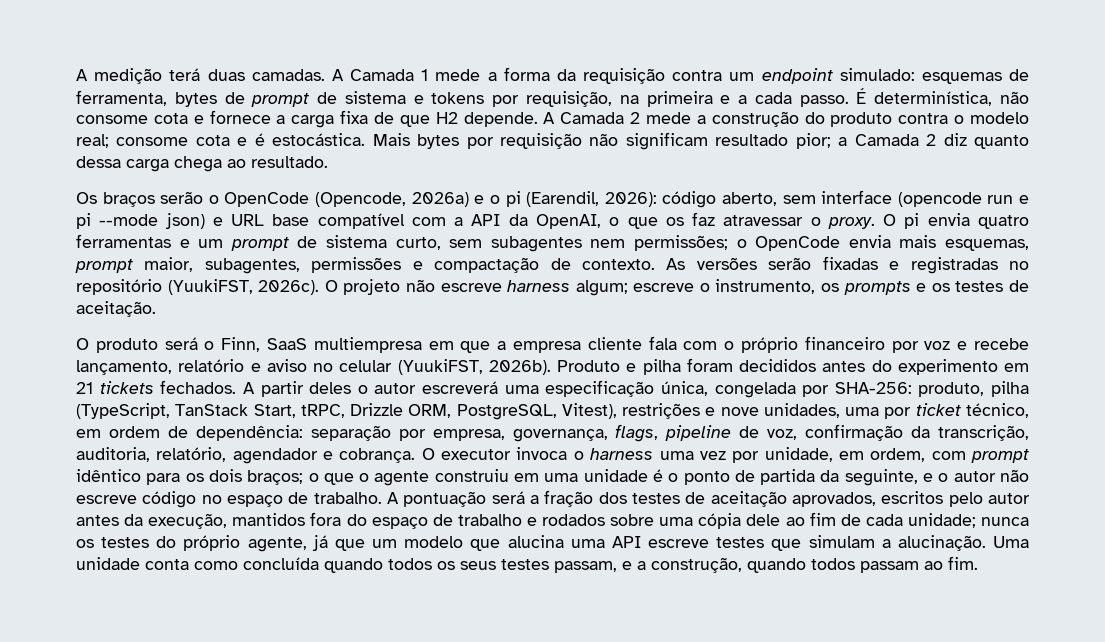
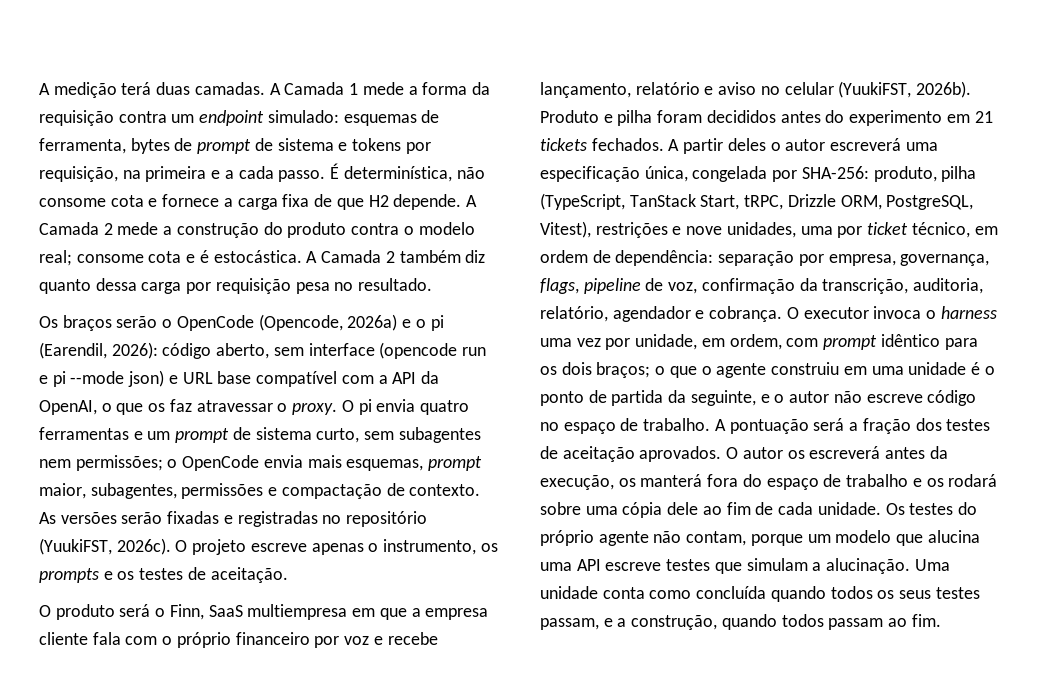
- Mais bytes por requisição não significam resultado pior; a Camada 2 diz quanto dessa carga chega ao resultado.
+ A Camada 2 também diz quanto dessa carga por requisição pesa no resultado.
- O projeto não escreve harness algum; escreve o instrumento, os prompts e os testes de aceitação.
+ O projeto escreve apenas o instrumento, os prompts e os testes de aceitação.
- A pontuação será a fração dos testes de aceitação aprovados, escritos pelo autor antes da execução, mantidos fora do espaço de trabalho e rodados sobre uma cópia dele ao fim de cada unidade; nunca os testes do próprio agente, já que um modelo que alucina uma API escreve testes que simulam a alucinação.
+ A pontuação será a fração dos testes de aceitação aprovados. O autor os escreverá antes da execução, os manterá fora do espaço de trabalho e os rodará sobre uma cópia dele ao fim de cada unidade. Os testes do próprio agente não contam, porque um modelo que alucina uma API escreve testes que simulam a alucinação.

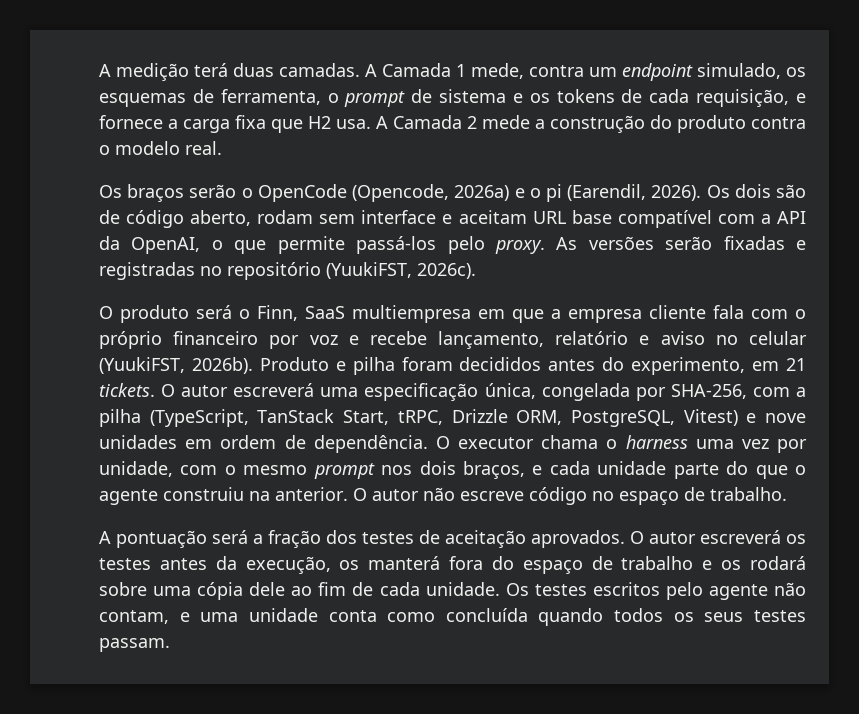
- A Camada 1 mede a forma da requisição contra um endpoint simulado: esquemas de ferramenta, bytes de prompt de sistema e tokens por requisição, na primeira e a cada passo. É determinística, não consome cota e fornece a carga fixa de que H2 depende.
+ A Camada 1 mede, contra um endpoint simulado, os esquemas de ferramenta, o prompt de sistema e os tokens de cada requisição, e fornece a carga fixa que H2 usa.
- A Camada 2 mede a construção do produto contra o modelo real; consome cota e é estocástica. A Camada 2 também diz quanto dessa carga por requisição pesa no resultado.
+ A Camada 2 mede a construção do produto contra o modelo real.
- Os braços serão o OpenCode (Opencode, 2026a) e o pi (Earendil, 2026): código aberto, sem interface (opencode run e pi --mode json) e URL base compatível com a API da OpenAI, o que os faz atravessar o proxy. O pi envia quatro ferramentas e um prompt de sistema curto, sem subagentes nem permissões; o OpenCode envia mais esquemas, prompt maior, subagentes, permissões e compactação de contexto.
+ Os braços serão o OpenCode (Opencode, 2026a) e o pi (Earendil, 2026). Os dois são de código aberto, rodam sem interface e aceitam URL base compatível com a API da OpenAI, o que permite passá-los pelo proxy.
- O projeto escreve apenas o instrumento, os prompts e os testes de aceitação.
- Produto e pilha foram decididos antes do experimento em 21 tickets fechados. A partir deles o autor escreverá uma especificação única, congelada por SHA-256: produto, pilha (TypeScript, TanStack Start, tRPC, Drizzle ORM, PostgreSQL, Vitest), restrições e nove unidades, uma por ticket técnico, em ordem de dependência: separação por empresa, governança, flags, pipeline de voz, confirmação da transcrição, auditoria, relatório, agendador e cobrança.
+ Produto e pilha foram decididos antes do experimento, em 21 tickets. O autor escreverá uma especificação única, congelada por SHA-256, com a pilha (TypeScript, TanStack Start, tRPC, Drizzle ORM, PostgreSQL, Vitest) e nove unidades em ordem de dependência.
- O executor invoca o harness uma vez por unidade, em ordem, com prompt idêntico para os dois braços; o que o agente construiu em uma unidade é o ponto de partida da seguinte, e o autor não escreve código no espaço de trabalho. A pontuação será a fração dos testes de aceitação aprovados.
+ O executor chama o harness uma vez por unidade, com o mesmo prompt nos dois braços, e cada unidade parte do que o agente construiu na anterior. O autor não escreve código no espaço de trabalho.
+ A pontuação será a fração dos testes de aceitação aprovados.
- O autor os escreverá antes da execução, os manterá fora do espaço de trabalho e os rodará sobre uma cópia dele ao fim de cada unidade.
+ O autor escreverá os testes antes da execução, os manterá fora do espaço de trabalho e os rodará sobre uma cópia dele ao fim de cada unidade.
- Os testes do próprio agente não contam, porque um modelo que alucina uma API escreve testes que simulam a alucinação. Uma unidade conta como concluída quando todos os seus testes passam, e a construção, quando todos passam ao fim.
+ Os testes escritos pelo agente não contam, e uma unidade conta como concluída quando todos os seus testes passam.

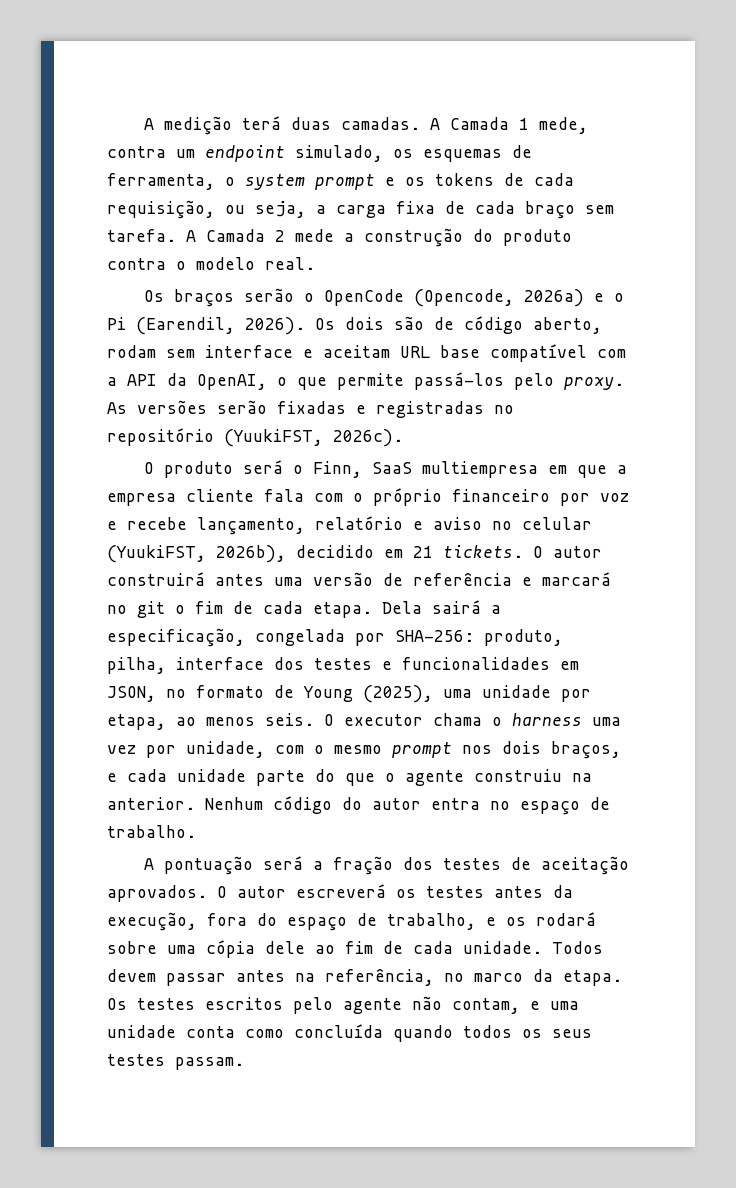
- A Camada 1 mede, contra um endpoint simulado, os esquemas de ferramenta, o prompt de sistema e os tokens de cada requisição, e fornece a carga fixa que H2 usa.
+ A Camada 1 mede, contra um endpoint simulado, os esquemas de ferramenta, o system prompt e os tokens de cada requisição, ou seja, a carga fixa de cada braço sem tarefa.
- Os braços serão o OpenCode (Opencode, 2026a) e o pi (Earendil, 2026).
+ Os braços serão o OpenCode (Opencode, 2026a) e o Pi (Earendil, 2026).
- O produto será o Finn, SaaS multiempresa em que a empresa cliente fala com o próprio financeiro por voz e recebe lançamento, relatório e aviso no celular (YuukiFST, 2026b). Produto e pilha foram decididos antes do experimento, em 21 tickets.
+ O produto será o Finn, SaaS multiempresa em que a empresa cliente fala com o próprio financeiro por voz e recebe lançamento, relatório e aviso no celular (YuukiFST, 2026b), decidido em 21 tickets.
- O autor escreverá uma especificação única, congelada por SHA-256, com a pilha (TypeScript, TanStack Start, tRPC, Drizzle ORM, PostgreSQL, Vitest) e nove unidades em ordem de dependência.
+ O autor construirá antes uma versão de referência e marcará no git o fim de cada etapa. Dela sairá a especificação, congelada por SHA-256: produto, pilha, interface dos testes e funcionalidades em JSON, no formato de Young (2025), uma unidade por etapa, ao menos seis.
- O autor não escreve código no espaço de trabalho.
+ Nenhum código do autor entra no espaço de trabalho.
- O autor escreverá os testes antes da execução, os manterá fora do espaço de trabalho e os rodará sobre uma cópia dele ao fim de cada unidade.
+ O autor escreverá os testes antes da execução, fora do espaço de trabalho, e os rodará sobre uma cópia dele ao fim de cada unidade.
+ Todos devem passar antes na referência, no marco da etapa.

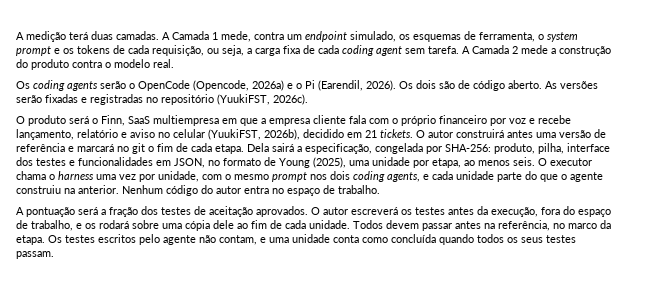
- A Camada 1 mede, contra um endpoint simulado, os esquemas de ferramenta, o system prompt e os tokens de cada requisição, ou seja, a carga fixa de cada braço sem tarefa.
+ A Camada 1 mede, contra um endpoint simulado, os esquemas de ferramenta, o system prompt e os tokens de cada requisição, ou seja, a carga fixa de cada coding agent sem tarefa.
- Os braços serão o OpenCode (Opencode, 2026a) e o Pi (Earendil, 2026).
+ Os coding agents serão o OpenCode (Opencode, 2026a) e o Pi (Earendil, 2026).
- Os dois são de código aberto, rodam sem interface e aceitam URL base compatível com a API da OpenAI, o que permite passá-los pelo proxy.
+ Os dois são de código aberto.
- O executor chama o harness uma vez por unidade, com o mesmo prompt nos dois braços, e cada unidade parte do que o agente construiu na anterior.
+ O executor chama o harness uma vez por unidade, com o mesmo prompt nos dois coding agents, e cada unidade parte do que o agente construiu na anterior.

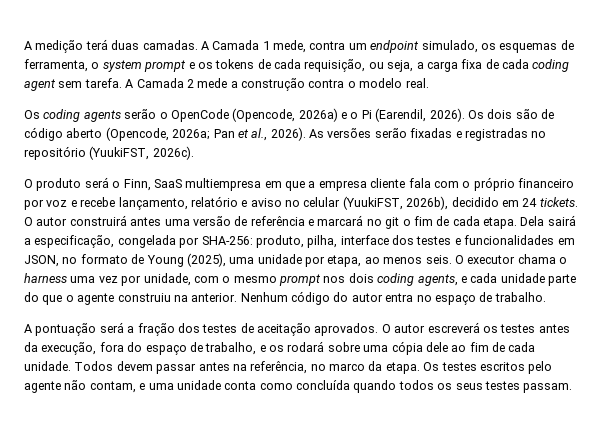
- A Camada 2 mede a construção do produto contra o modelo real.
+ A Camada 2 mede a construção contra o modelo real.
- Os dois são de código aberto.
+ Os dois são de código aberto (Opencode, 2026a; Pan et al., 2026).
- O produto será o Finn, SaaS multiempresa em que a empresa cliente fala com o próprio financeiro por voz e recebe lançamento, relatório e aviso no celular (YuukiFST, 2026b), decidido em 21 tickets.
+ O produto será o Finn, SaaS multiempresa em que a empresa cliente fala com o próprio financeiro por voz e recebe lançamento, relatório e aviso no celular (YuukiFST, 2026b), decidido em 24 tickets.

